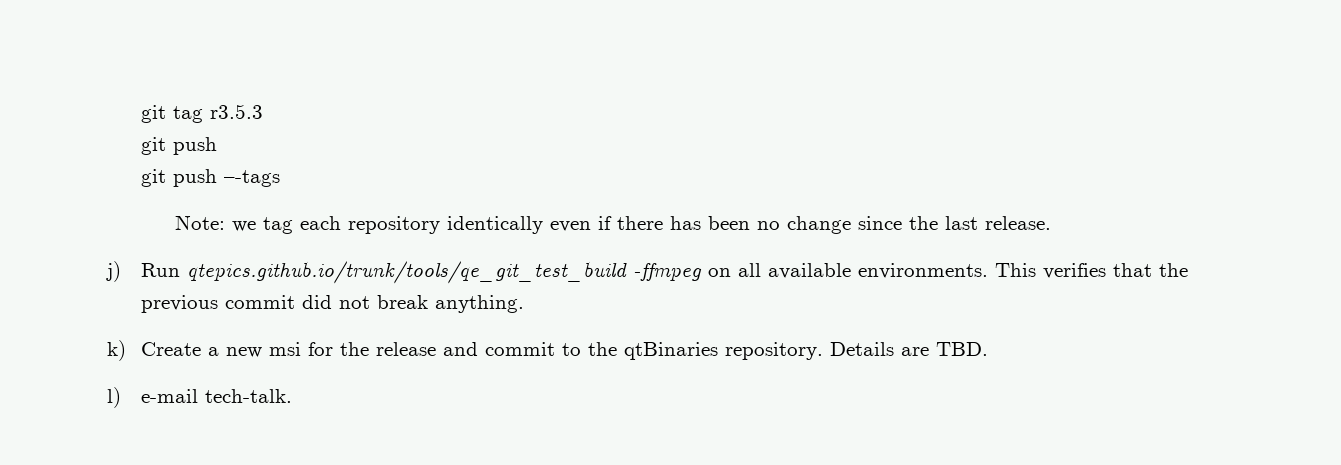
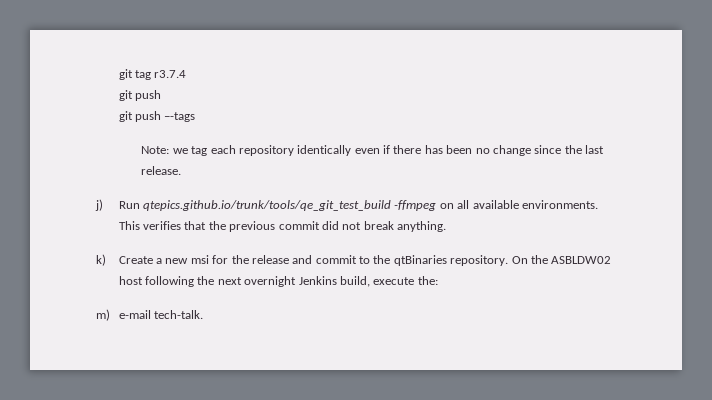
- git tag r3.5.3
+ git tag r3.7.4
- Details are TBD.
- l) e-mail tech-talk.
+ On the ASBLDW02 host following the next overnight Jenkins build, execute the:
+ m) e-mail tech-talk.

